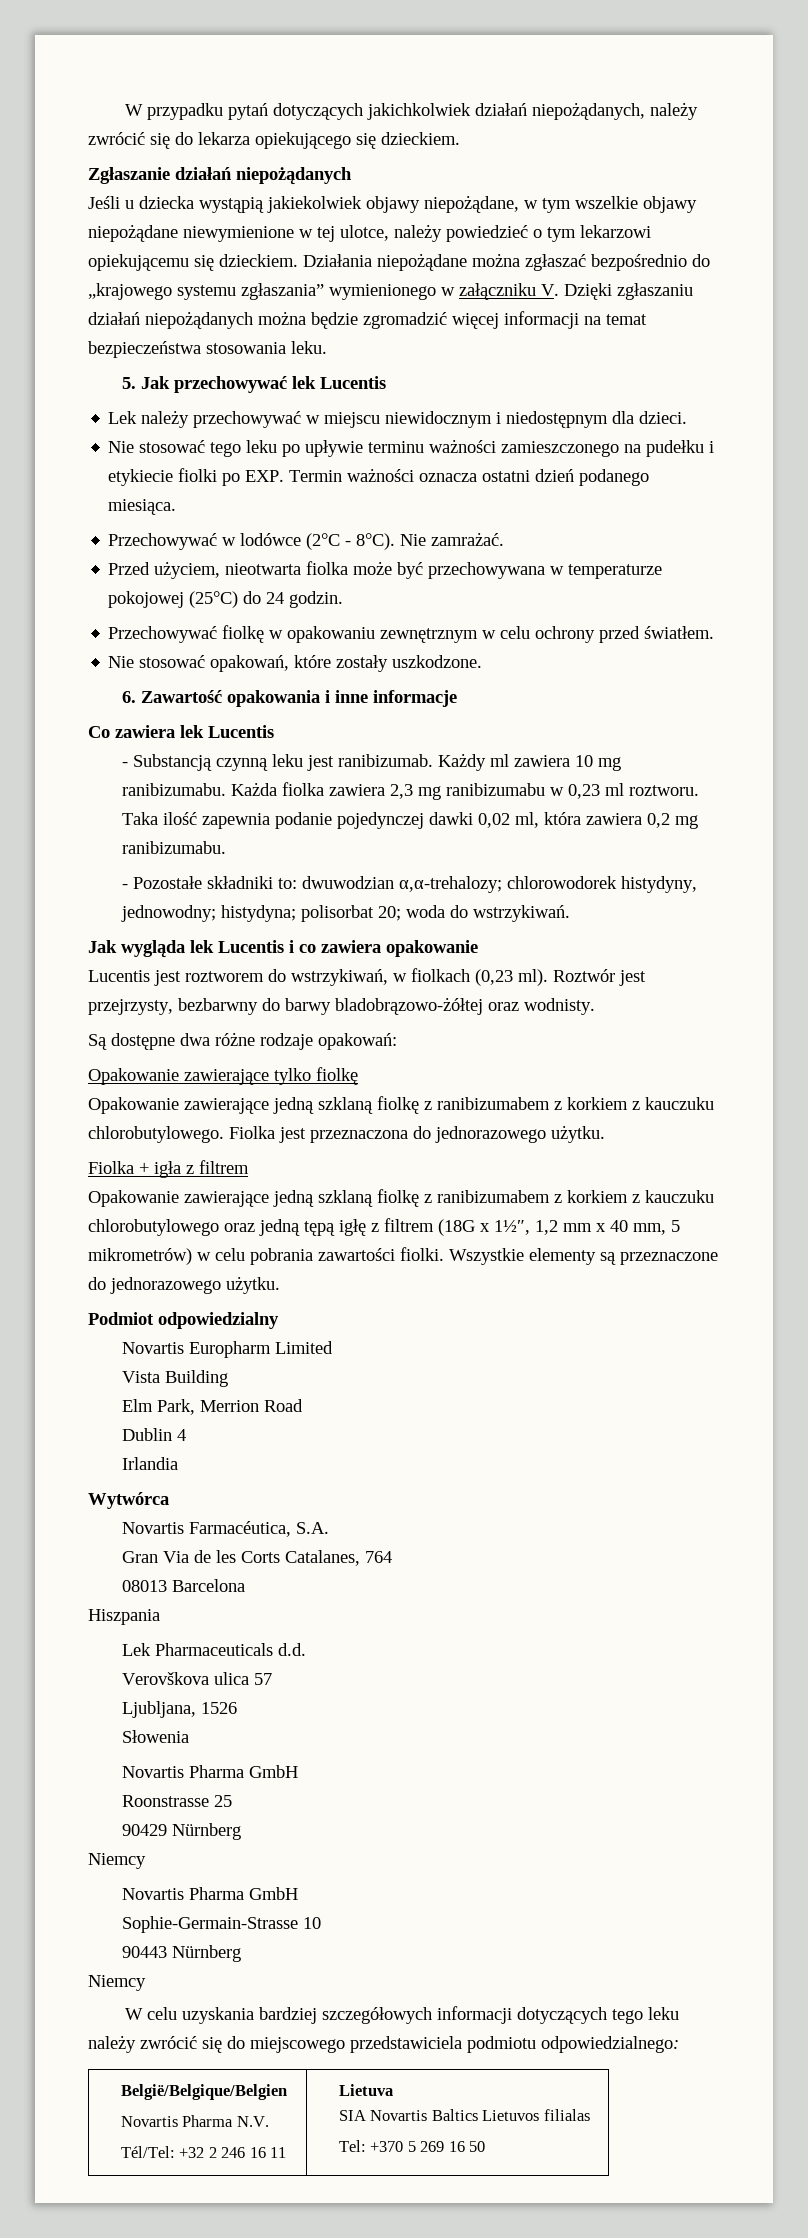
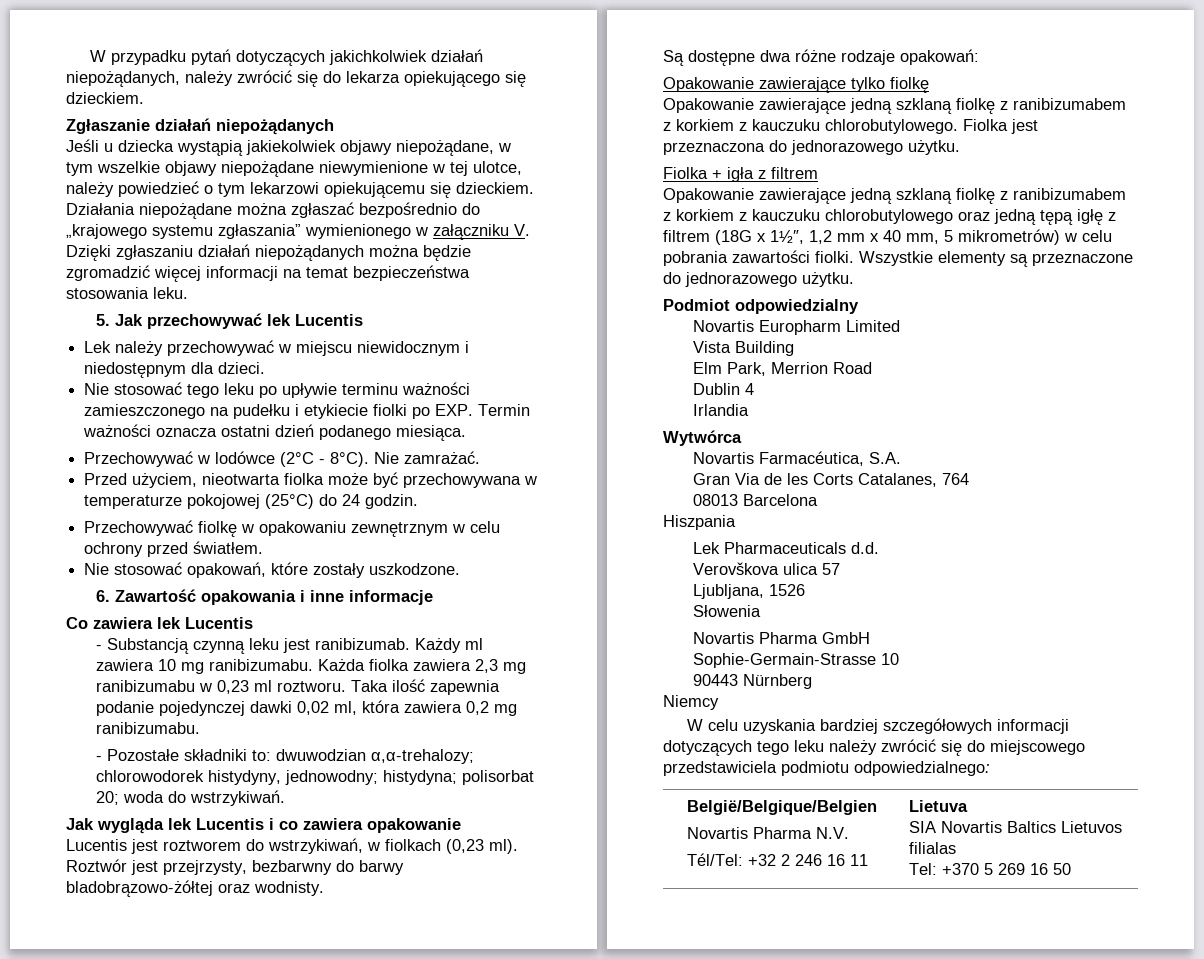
- Roonstrasse 25
- 90429 Nürnberg
- Niemcy
- Novartis Pharma GmbH

